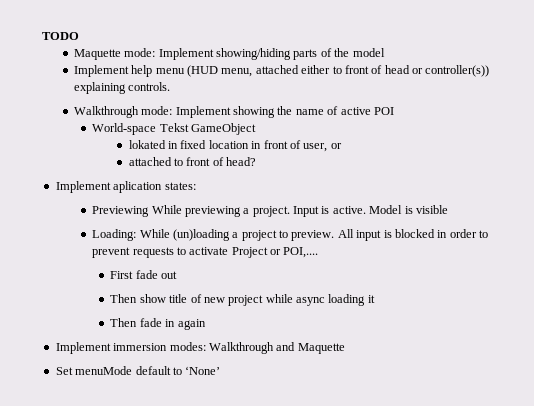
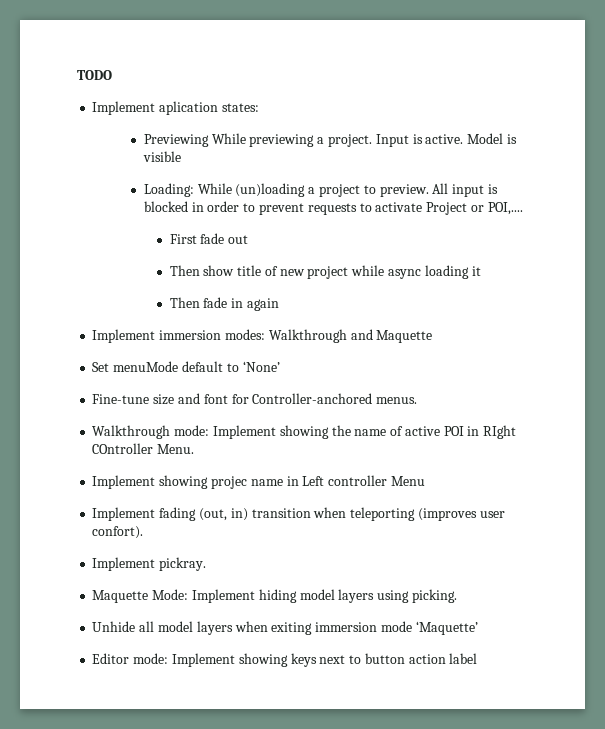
- Maquette mode: Implement showing/hiding parts of the model
- Implement help menu (HUD menu, attached either to front of head or controller(s)) explaining controls.
- Walkthrough mode: Implement showing the name of active POI
- World-space Tekst GameObject
- lokated in fixed location in front of user, or
- attached to front of head?
+ Fine-tune size and font for Controller-anchored menus.
+ Walkthrough mode: Implement showing the name of active POI in RIght COntroller Menu.
+ Implement showing projec name in Left controller Menu
+ Implement fading (out, in) transition when teleporting (improves user confort).
+ Implement pickray.
+ Maquette Mode: Implement hiding model layers using picking.
+ Unhide all model layers when exiting immersion mode ‘Maquette’
+ Editor mode: Implement showing keys next to button action label

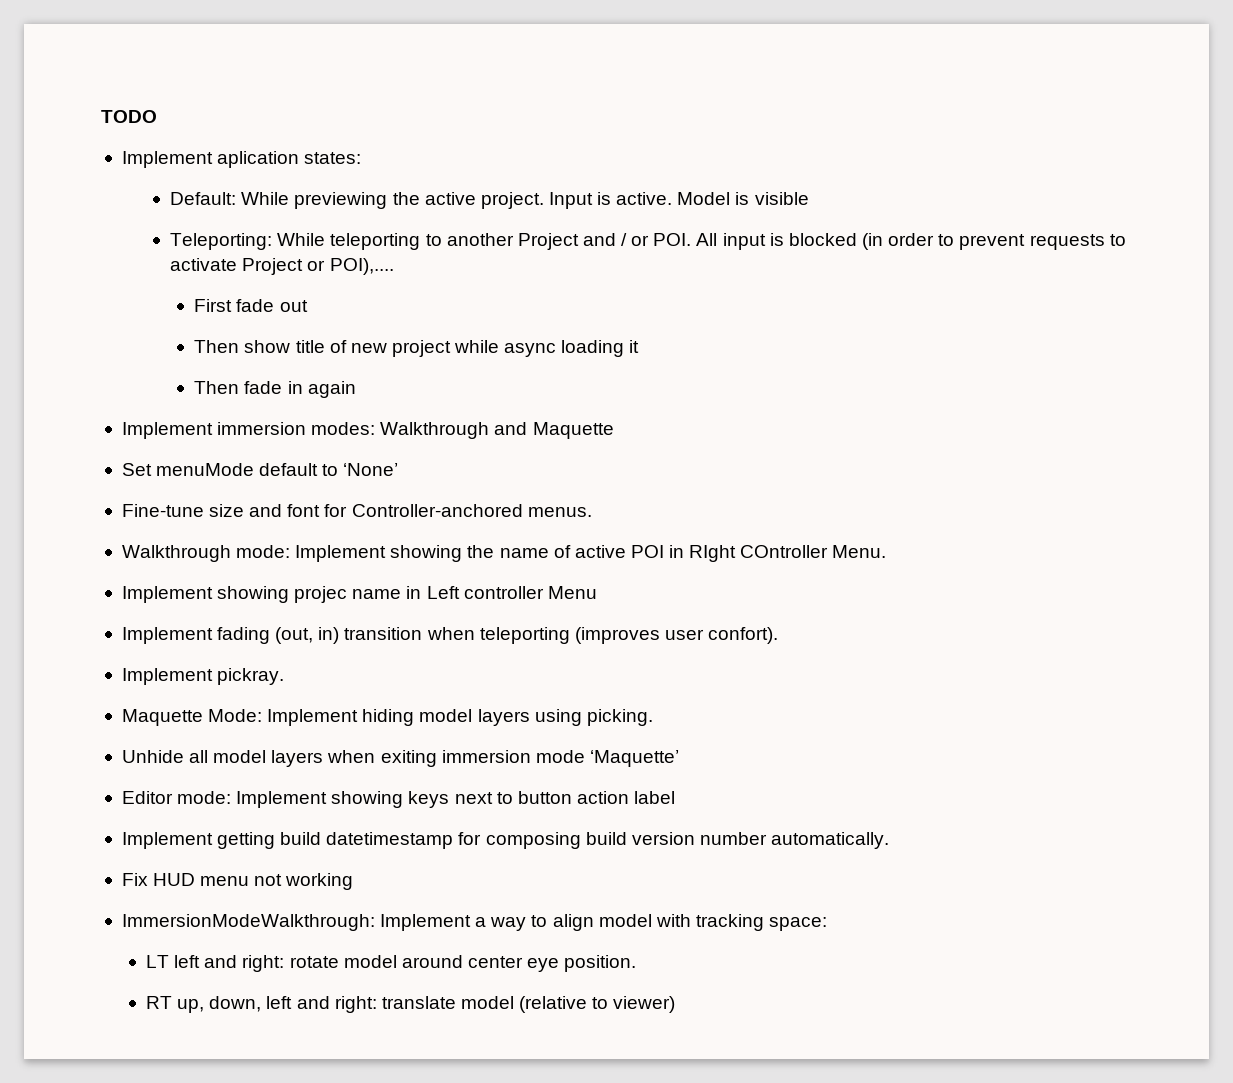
- Previewing While previewing a project.
+ Default: While previewing the active project.
- Loading: While (un)loading a project to preview. All input is blocked in order to prevent requests to activate Project or POI,....
+ Teleporting: While teleporting to another Project and / or POI. All input is blocked (in order to prevent requests to activate Project or POI),....
+ Implement getting build datetimestamp for composing build version number automatically.
+ Fix HUD menu not working
+ ImmersionModeWalkthrough: Implement a way to align model with tracking space:
+ LT left and right: rotate model around center eye position.
+ RT up, down, left and right: translate model (relative to viewer)

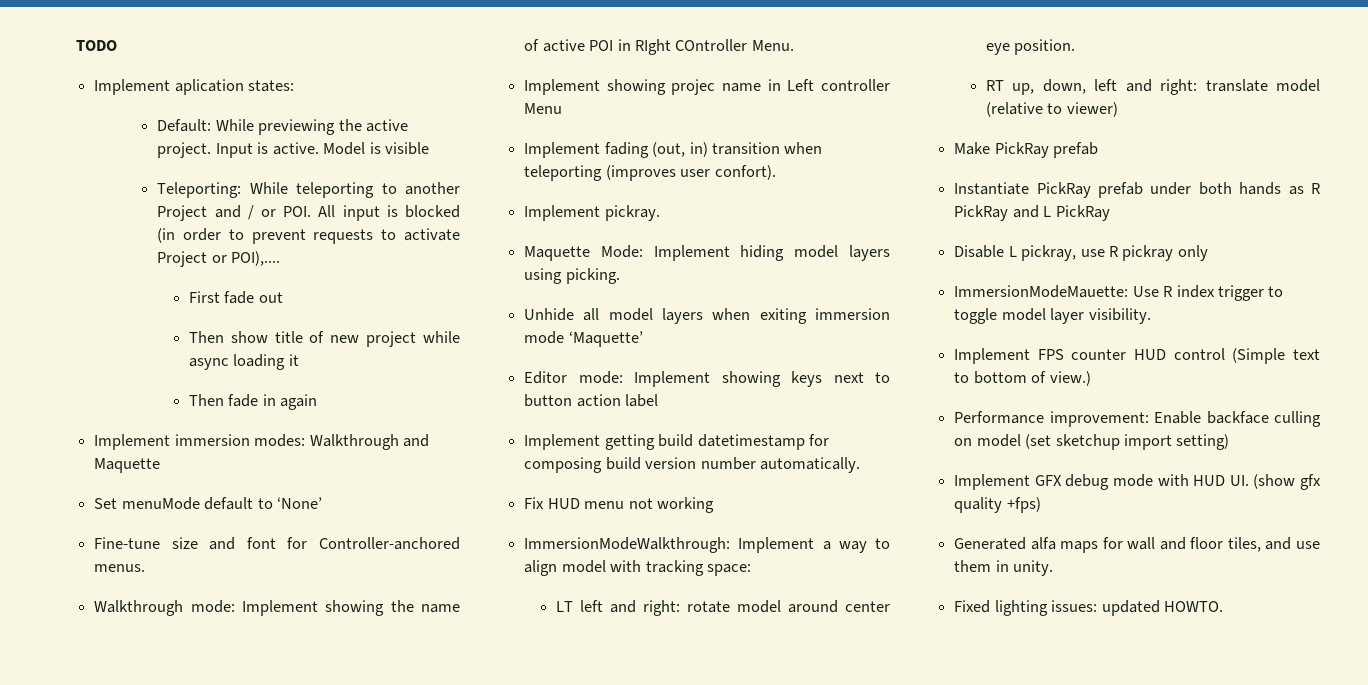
+ Make PickRay prefab
+ Instantiate PickRay prefab under both hands as R PickRay and L PickRay
+ Disable L pickray, use R pickray only
+ ImmersionModeMauette: Use R index trigger to toggle model layer visibility.
+ Implement FPS counter HUD control (Simple text to bottom of view.)
+ Performance improvement: Enable backface culling on model (set sketchup import setting)
+ Implement GFX debug mode with HUD UI. (show gfx quality +fps)
+ Generated alfa maps for wall and floor tiles, and use them in unity.
+ Fixed lighting issues: updated HOWTO.

